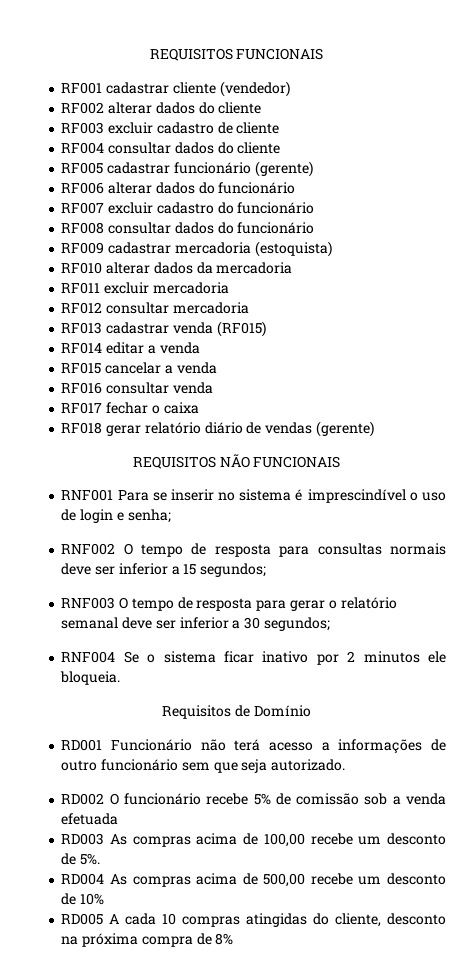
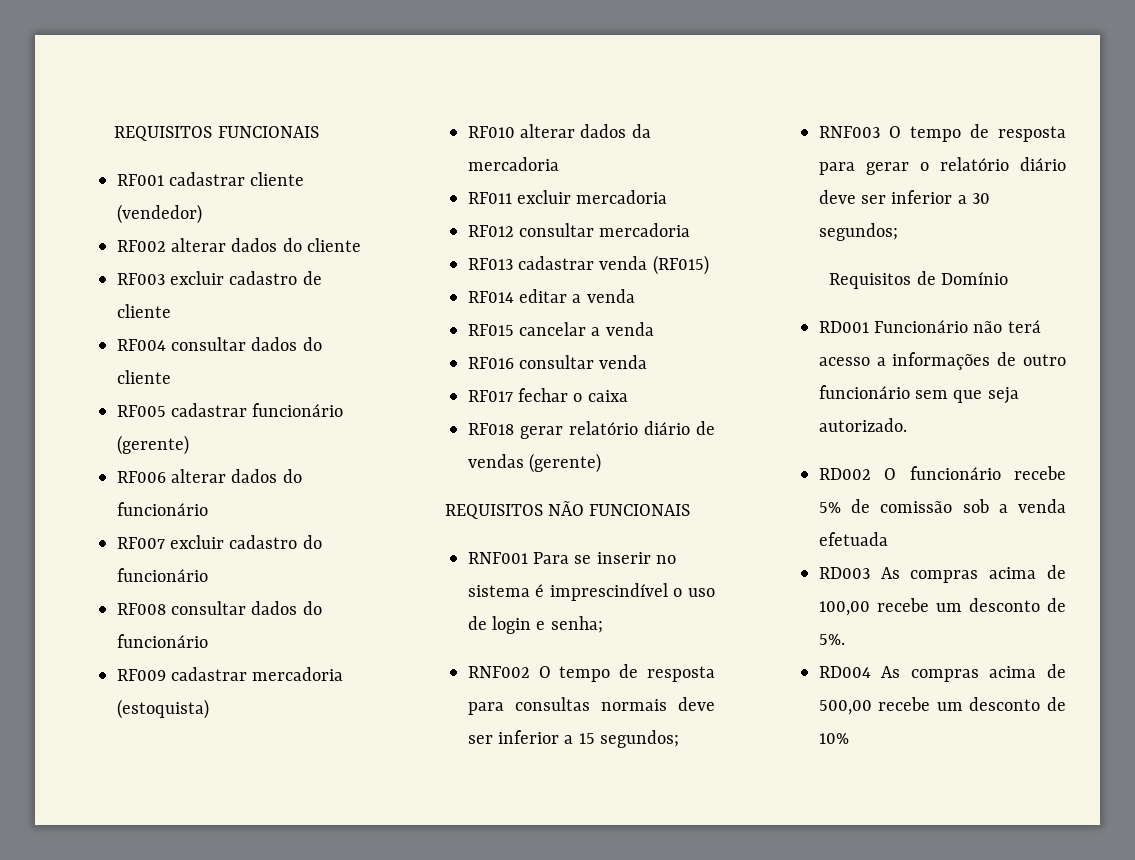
- RNF003 O tempo de resposta para gerar o relatório semanal deve ser inferior a 30 segundos;
+ RNF003 O tempo de resposta para gerar o relatório diário deve ser inferior a 30 segundos;
- RNF004 Se o sistema ficar inativo por 2 minutos ele bloqueia.
- RD005 A cada 10 compras atingidas do cliente, desconto na próxima compra de 8%

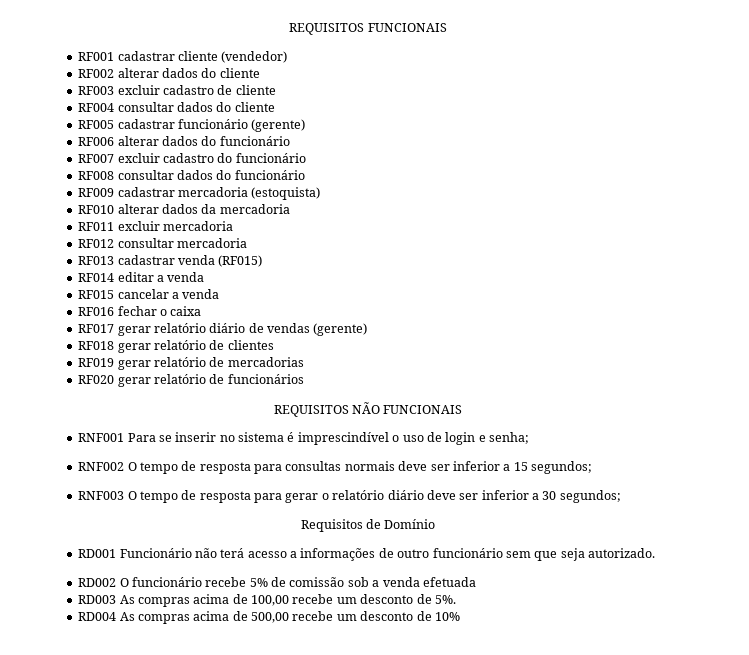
- RF016 consultar venda
- RF017 fechar o caixa
+ RF016 fechar o caixa
- RF018 gerar relatório diário de vendas (gerente)
+ RF017 gerar relatório diário de vendas (gerente)
+ RF018 gerar relatório de clientes
+ RF019 gerar relatório de mercadorias
+ RF020 gerar relatório de funcionários

